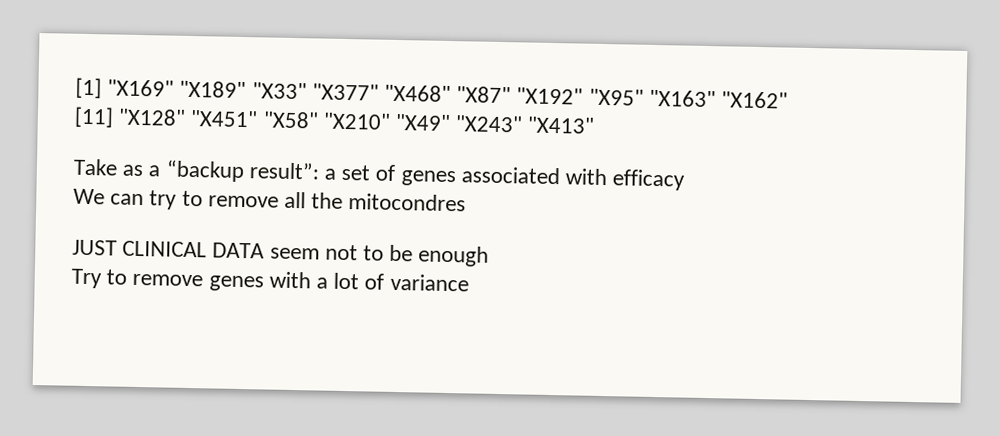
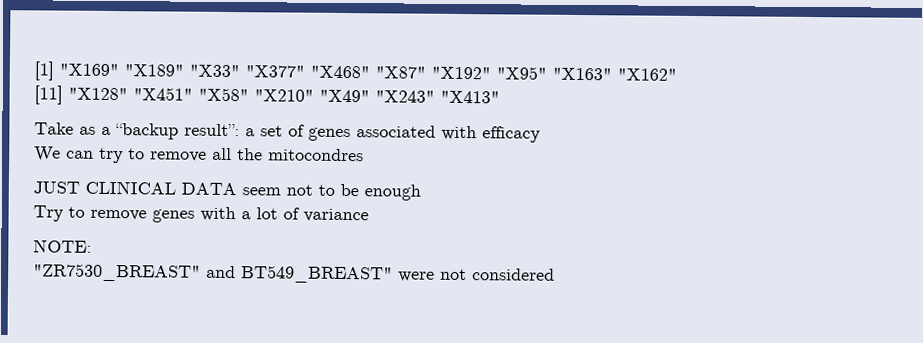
+ NOTE:
+ "ZR7530_BREAST" and BT549_BREAST" were not considered

